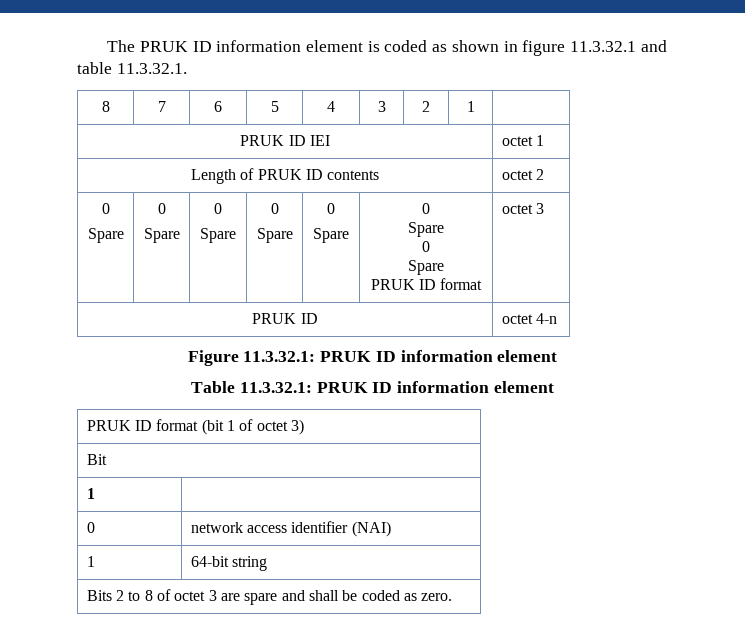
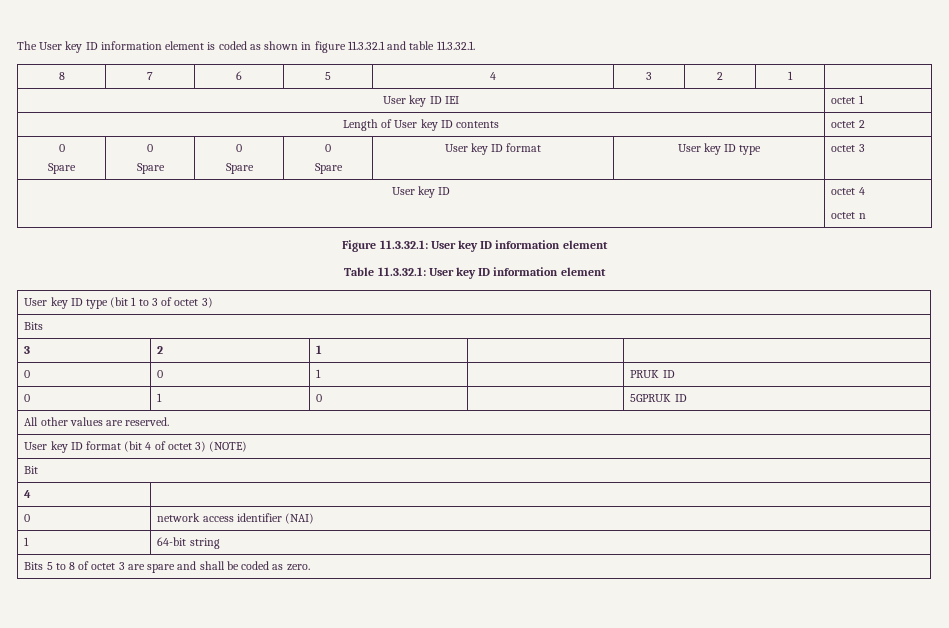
- The PRUK ID information element is coded as shown in figure 11.3.32.1 and table 11.3.32.1.
+ The User key ID information element is coded as shown in figure 11.3.32.1 and table 11.3.32.1.
- PRUK ID IEI | octet 1
+ User key ID IEI | octet 1
- Length of PRUK ID contents | octet 2
+ Length of User key ID contents | octet 2
  0
  Spare | 0
  Spare | 0
  Spare | 0
- Spare | 0
- Spare | 0
- Spare
- 0
- Spare
- PRUK ID format | octet 3
+ Spare | User key ID format | User key ID type | octet 3
- PRUK ID | octet 4-n
+ User key ID | octet 4
+ octet n
- Figure 11.3.32.1: PRUK ID information element
+ Figure 11.3.32.1: User key ID information element
- Table 11.3.32.1: PRUK ID information element
- PRUK ID format (bit 1 of octet 3)
+ Table 11.3.32.1: User key ID information element
+ User key ID type (bit 1 to 3 of octet 3)
+ Bits
+ 3 | 2 | 1 | |
+ 0 | 0 | 1 | | PRUK ID
+ 0 | 1 | 0 | | 5GPRUK ID
+ All other values are reserved.
+ User key ID format (bit 4 of octet 3) (NOTE)
  Bit
- 1 |
+ 4 |
- Bits 2 to 8 of octet 3 are spare and shall be coded as zero.
+ Bits 5 to 8 of octet 3 are spare and shall be coded as zero.

